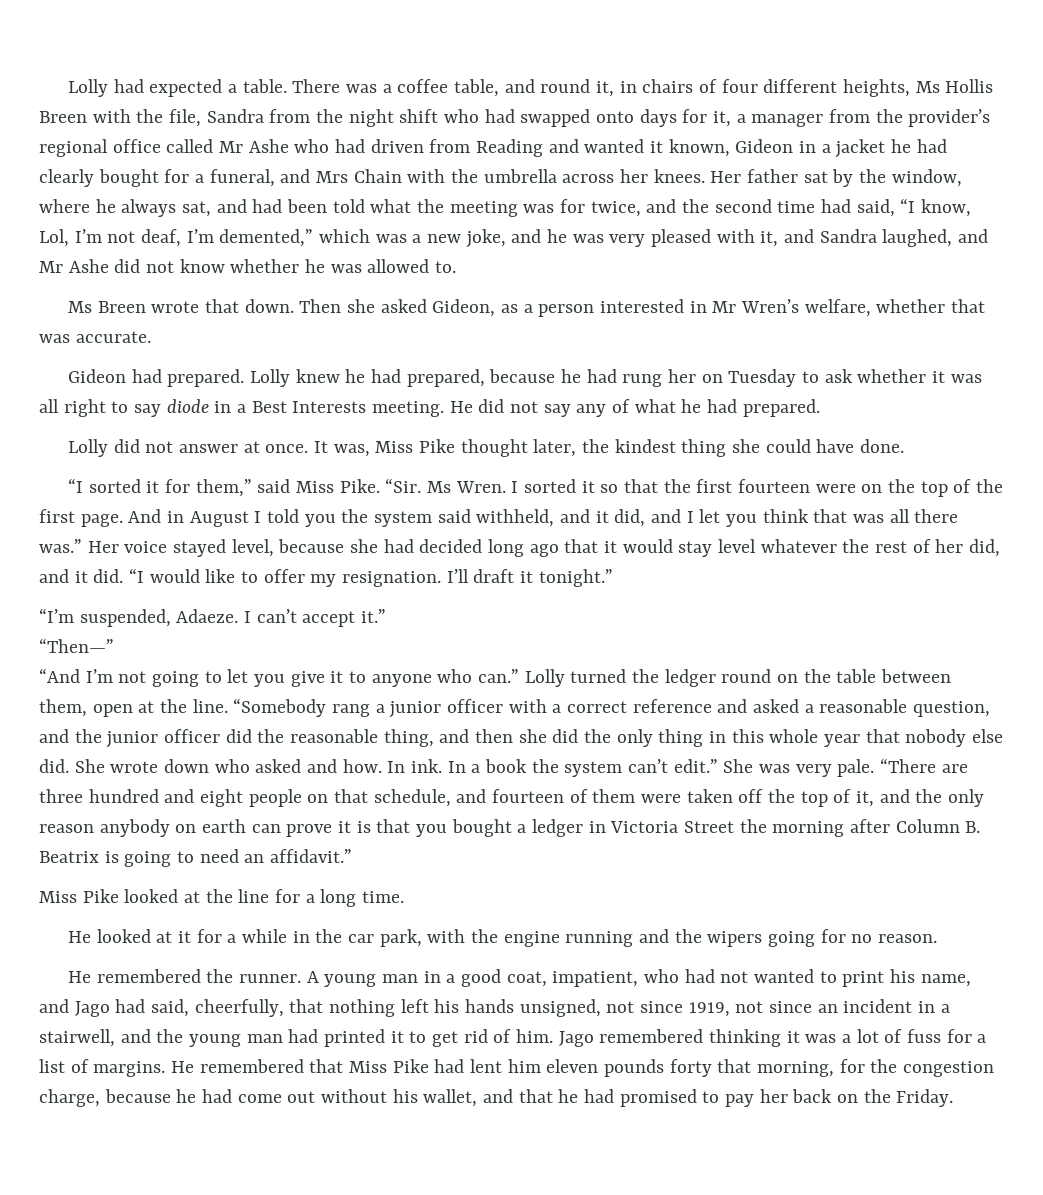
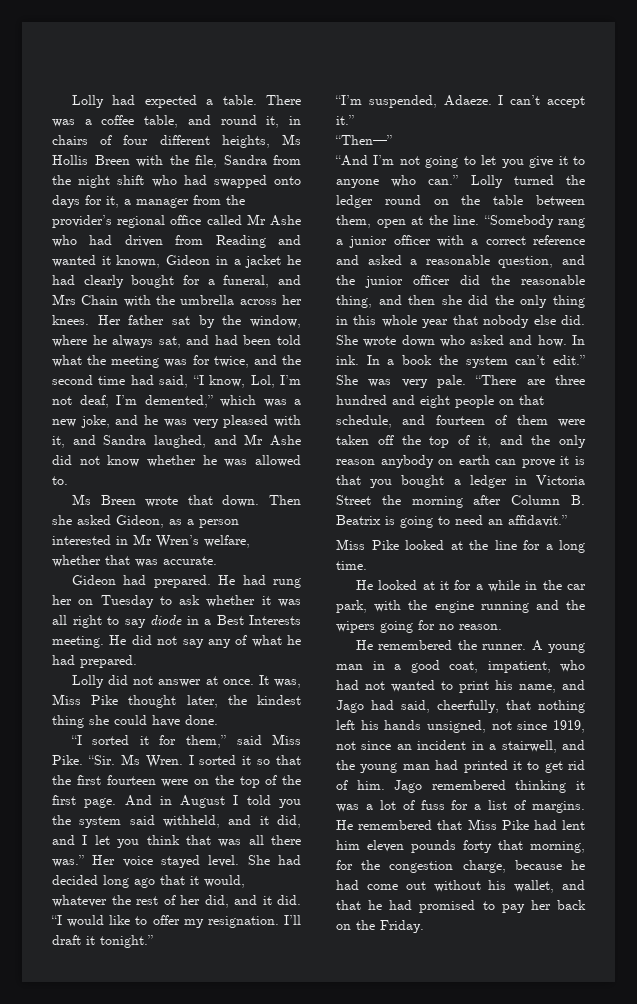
- Lolly knew he had prepared, because he had rung her on Tuesday to ask whether it was all right to say diode in a Best Interests meeting.
+ He had rung her on Tuesday to ask whether it was all right to say diode in a Best Interests meeting.
- Her voice stayed level, because she had decided long ago that it would stay level whatever the rest of her did, and it did.
+ Her voice stayed level. She had decided long ago that it would, whatever the rest of her did, and it did.

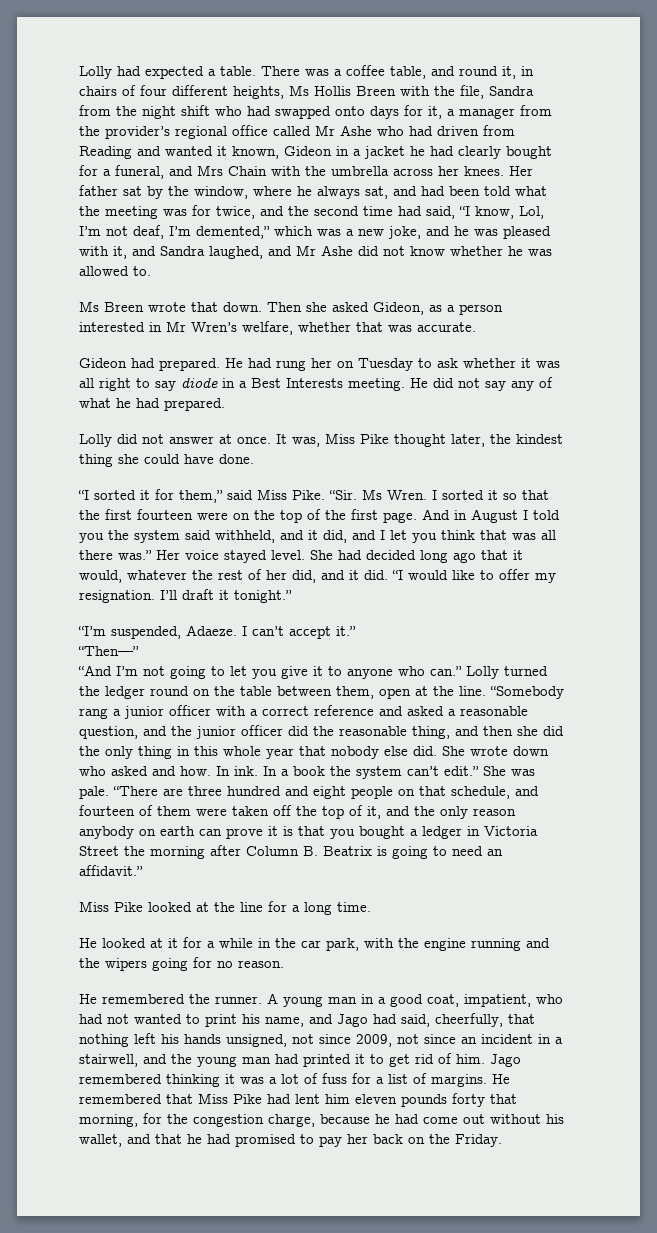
- Her father sat by the window, where he always sat, and had been told what the meeting was for twice, and the second time had said, “I know, Lol, I’m not deaf, I’m demented,” which was a new joke, and he was very pleased with it, and Sandra laughed, and Mr Ashe did not know whether he was allowed to.
+ Her father sat by the window, where he always sat, and had been told what the meeting was for twice, and the second time had said, “I know, Lol, I’m not deaf, I’m demented,” which was a new joke, and he was pleased with it, and Sandra laughed, and Mr Ashe did not know whether he was allowed to.
- She was very pale.
+ She was pale.
- A young man in a good coat, impatient, who had not wanted to print his name, and Jago had said, cheerfully, that nothing left his hands unsigned, not since 1919, not since an incident in a stairwell, and the young man had printed it to get rid of him.
+ A young man in a good coat, impatient, who had not wanted to print his name, and Jago had said, cheerfully, that nothing left his hands unsigned, not since 2009, not since an incident in a stairwell, and the young man had printed it to get rid of him.

